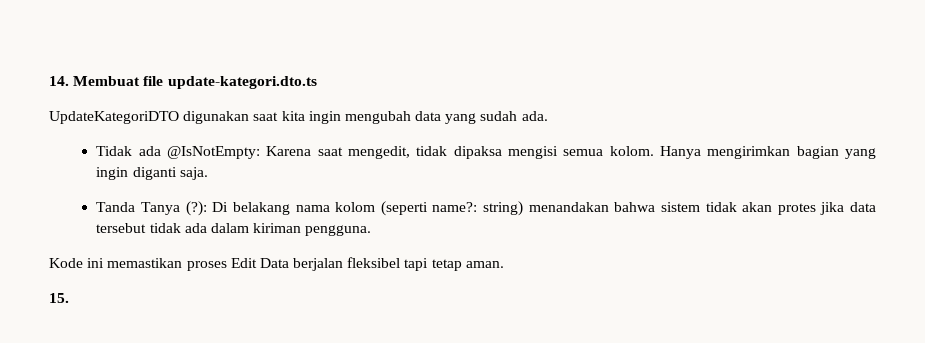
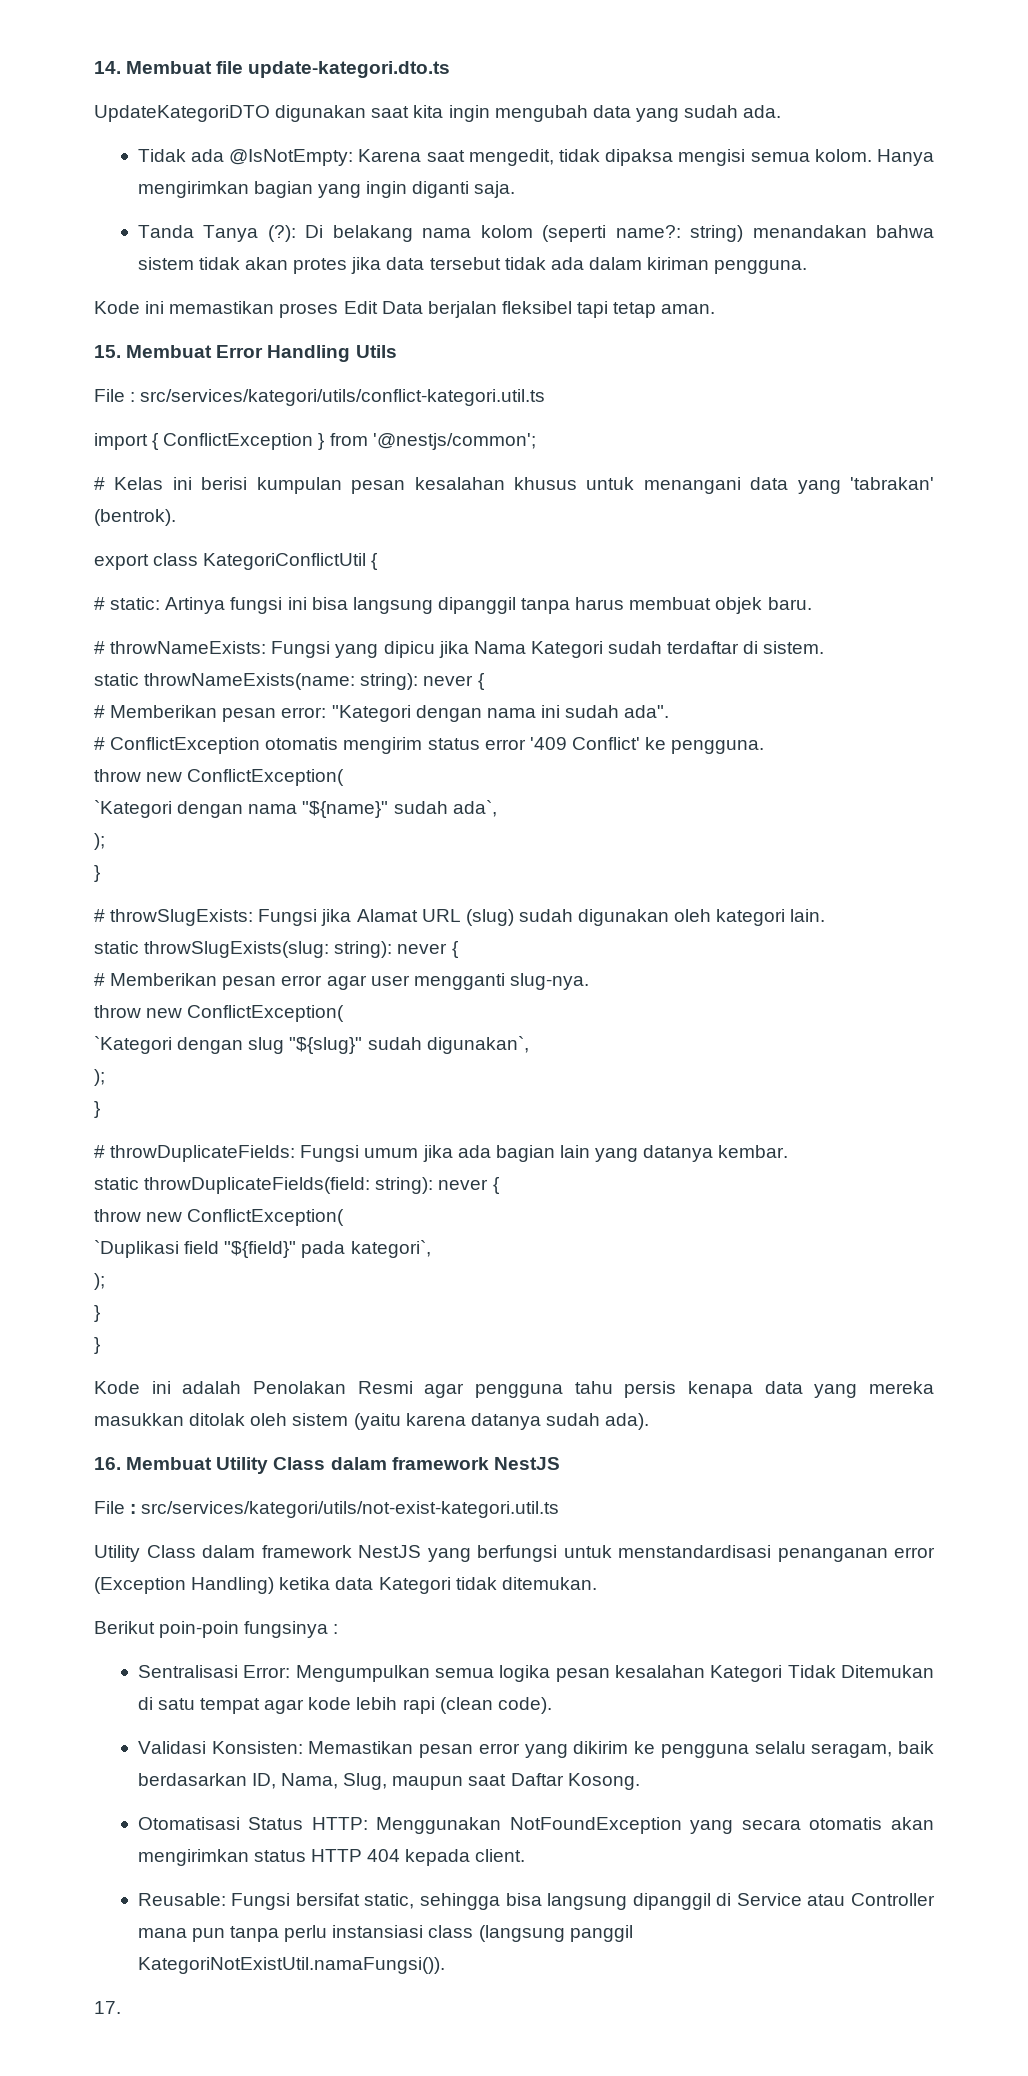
- 15.
+ 15. Membuat Error Handling Utils
+ File : src/services/kategori/utils/conflict-kategori.util.ts
+ import { ConflictException } from '@nestjs/common';
+ # Kelas ini berisi kumpulan pesan kesalahan khusus untuk menangani data yang 'tabrakan' (bentrok).
+ export class KategoriConflictUtil {
+ # static: Artinya fungsi ini bisa langsung dipanggil tanpa harus membuat objek baru.
+ # throwNameExists: Fungsi yang dipicu jika Nama Kategori sudah terdaftar di sistem.
+ static throwNameExists(name: string): never {
+ # Memberikan pesan error: "Kategori dengan nama ini sudah ada".
+ # ConflictException otomatis mengirim status error '409 Conflict' ke pengguna.
+ throw new ConflictException(
+ `Kategori dengan nama "${name}" sudah ada`,
+ );
+ }
+ # throwSlugExists: Fungsi jika Alamat URL (slug) sudah digunakan oleh kategori lain.
+ static throwSlugExists(slug: string): never {
+ # Memberikan pesan error agar user mengganti slug-nya.
+ throw new ConflictException(
+ `Kategori dengan slug "${slug}" sudah digunakan`,
+ );
+ }
+ # throwDuplicateFields: Fungsi umum jika ada bagian lain yang datanya kembar.
+ static throwDuplicateFields(field: string): never {
+ throw new ConflictException(
+ `Duplikasi field "${field}" pada kategori`,
+ );
+ }
+ }
+ Kode ini adalah Penolakan Resmi agar pengguna tahu persis kenapa data yang mereka masukkan ditolak oleh sistem (yaitu karena datanya sudah ada).
+ 16. Membuat Utility Class dalam framework NestJS
+ File : src/services/kategori/utils/not-exist-kategori.util.ts
+ Utility Class dalam framework NestJS yang berfungsi untuk menstandardisasi penanganan error (Exception Handling) ketika data Kategori tidak ditemukan.
+ Berikut poin-poin fungsinya :
+ Sentralisasi Error: Mengumpulkan semua logika pesan kesalahan Kategori Tidak Ditemukan di satu tempat agar kode lebih rapi (clean code).
+ Validasi Konsisten: Memastikan pesan error yang dikirim ke pengguna selalu seragam, baik berdasarkan ID, Nama, Slug, maupun saat Daftar Kosong.
+ Otomatisasi Status HTTP: Menggunakan NotFoundException yang secara otomatis akan mengirimkan status HTTP 404 kepada client.
+ Reusable: Fungsi bersifat static, sehingga bisa langsung dipanggil di Service atau Controller mana pun tanpa perlu instansiasi class (langsung panggil KategoriNotExistUtil.namaFungsi()).
+ 17.

